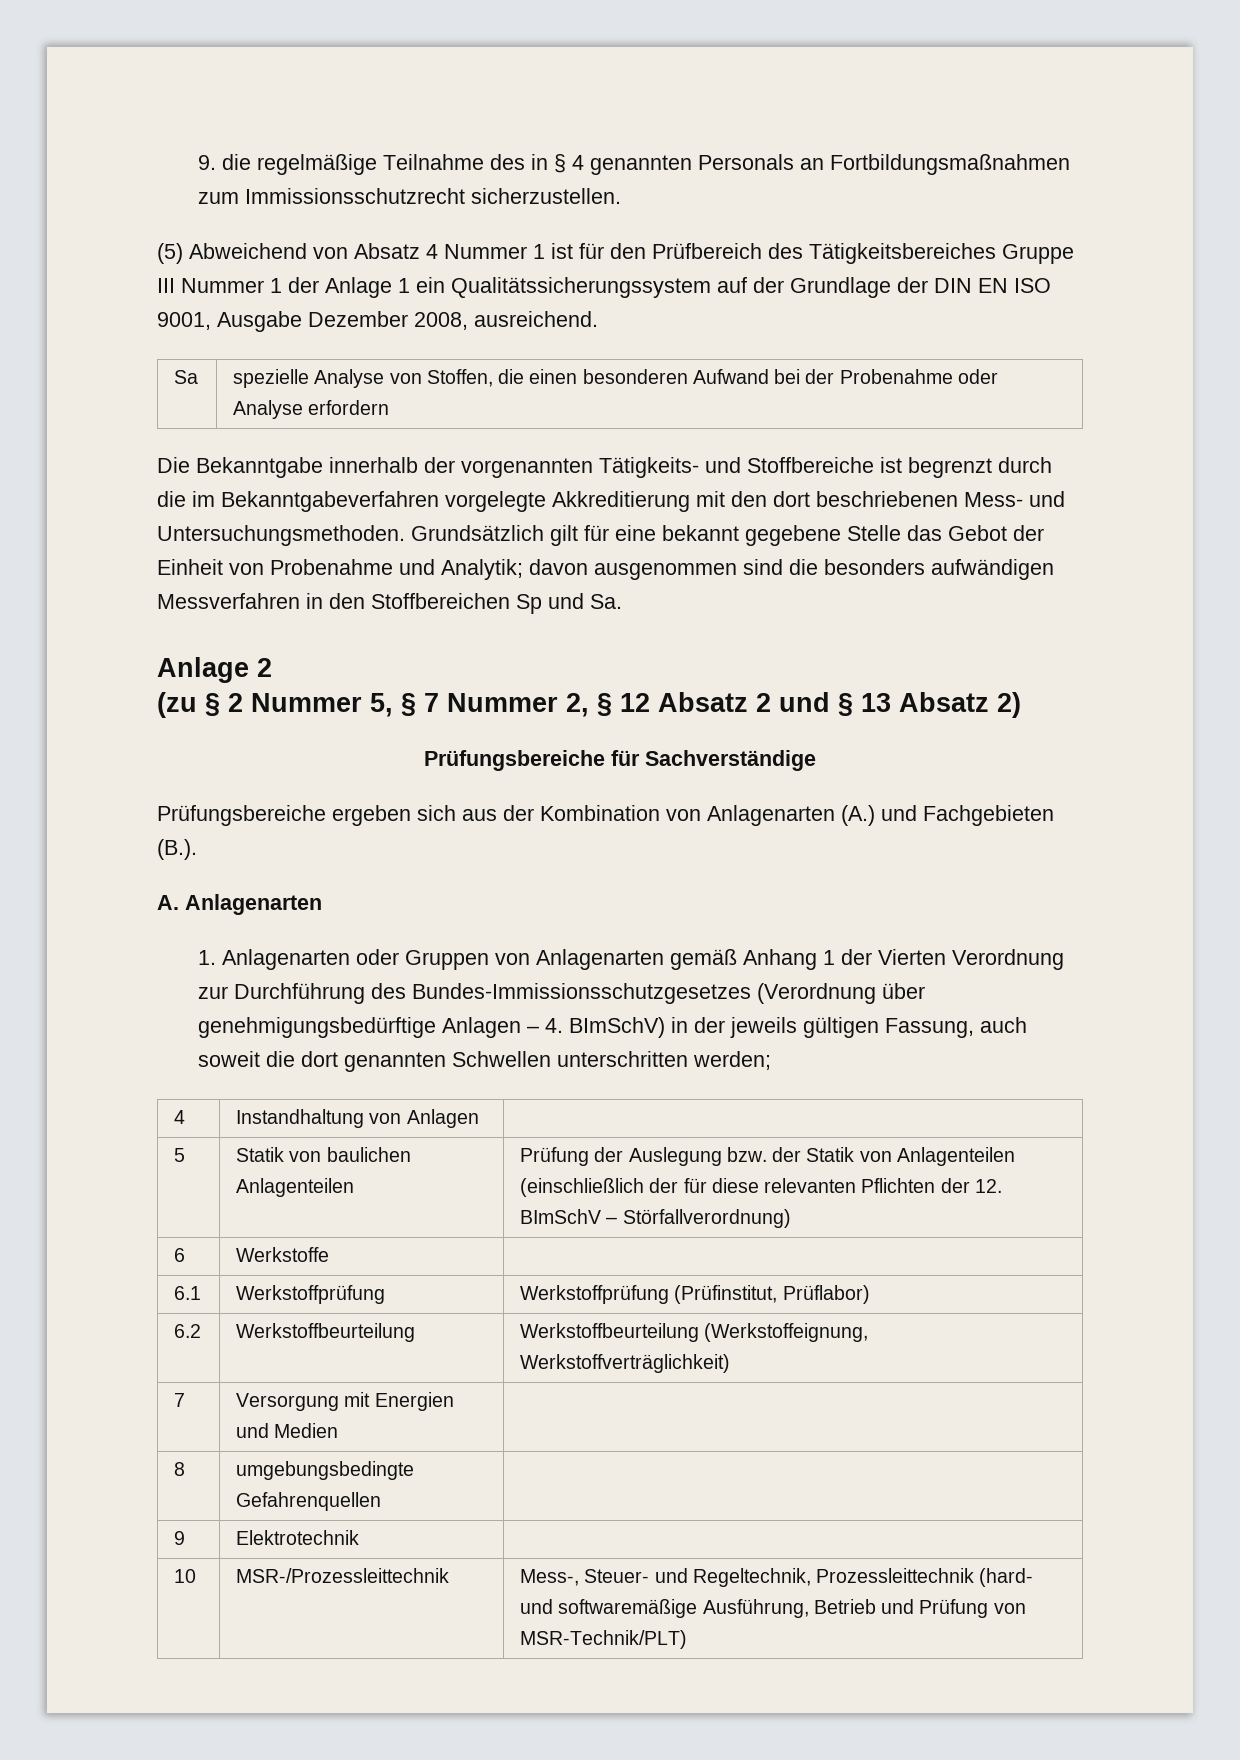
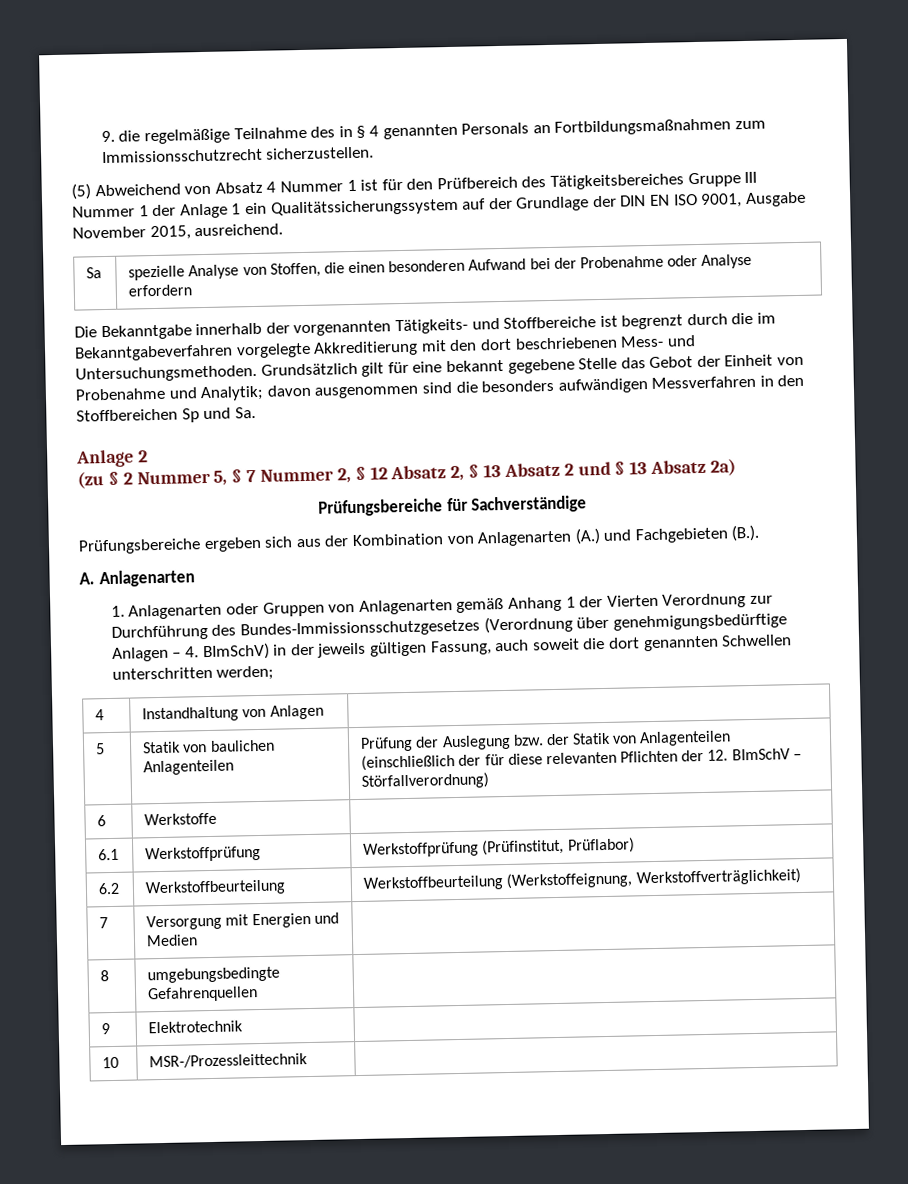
- (5) Abweichend von Absatz 4 Nummer 1 ist für den Prüfbereich des Tätigkeitsbereiches Gruppe III Nummer 1 der Anlage 1 ein Qualitätssicherungssystem auf der Grundlage der DIN EN ISO 9001, Ausgabe Dezember 2008, ausreichend.
+ (5) Abweichend von Absatz 4 Nummer 1 ist für den Prüfbereich des Tätigkeitsbereiches Gruppe III Nummer 1 der Anlage 1 ein Qualitätssicherungssystem auf der Grundlage der DIN EN ISO 9001, Ausgabe November 2015, ausreichend.
- (zu § 2 Nummer 5, § 7 Nummer 2, § 12 Absatz 2 und § 13 Absatz 2)
+ (zu § 2 Nummer 5, § 7 Nummer 2, § 12 Absatz 2, § 13 Absatz 2 und § 13 Absatz 2a)
- 10 | MSR-/Prozessleittechnik | Mess-, Steuer- und Regeltechnik, Prozessleittechnik (hard- und softwaremäßige Ausführung, Betrieb und Prüfung von MSR-Technik/PLT)
+ 10 | MSR-/Prozessleittechnik |

